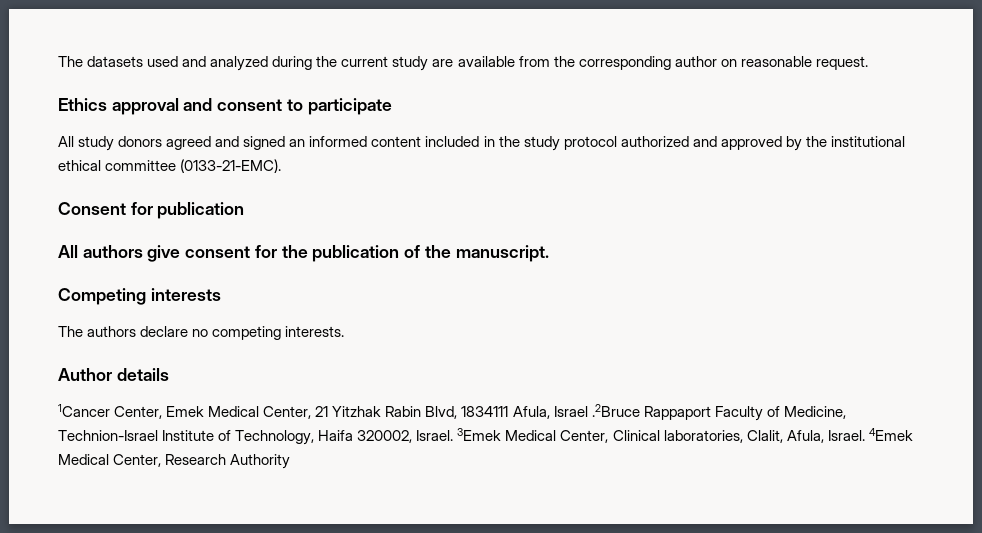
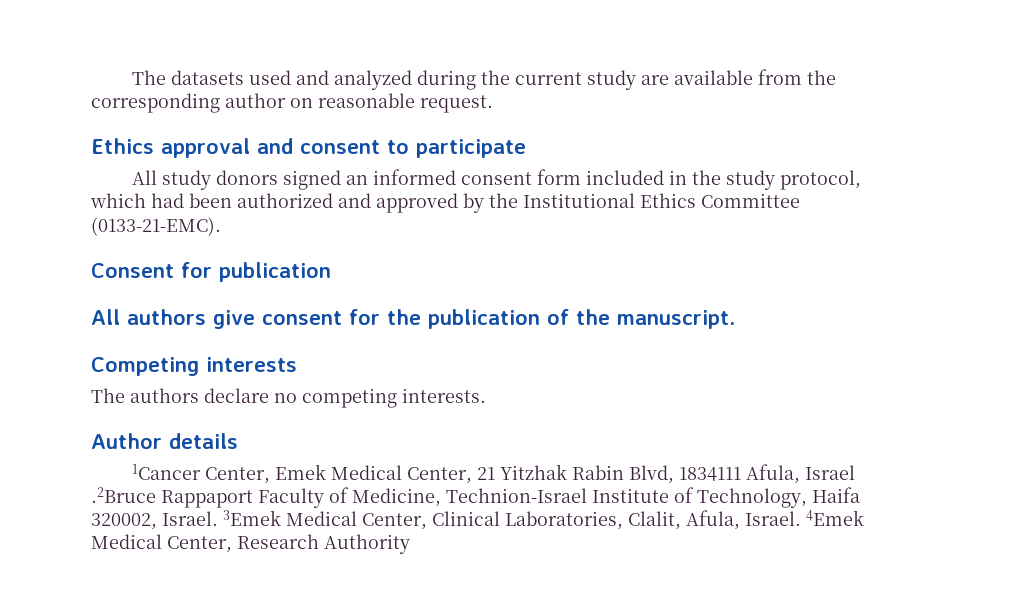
- All study donors agreed and signed an informed content included in the study protocol authorized and approved by the institutional ethical committee (0133-21-EMC).
+ All study donors signed an informed consent form included in the study protocol, which had been authorized and approved by the Institutional Ethics Committee (0133-21-EMC).
- 3Emek Medical Center, Clinical laboratories, Clalit, Afula, Israel.
+ 3Emek Medical Center, Clinical Laboratories, Clalit, Afula, Israel.

